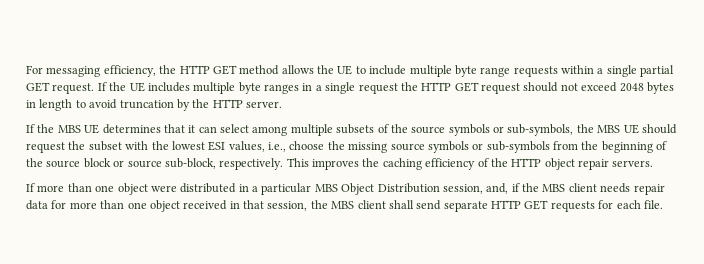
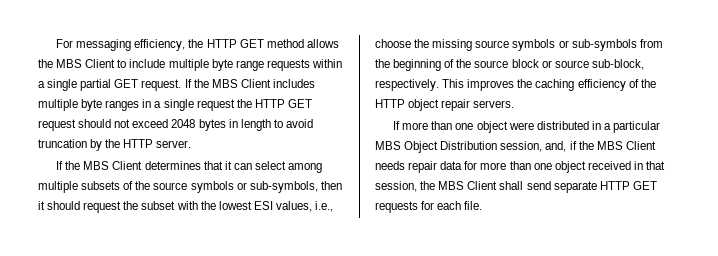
- For messaging efficiency, the HTTP GET method allows the UE to include multiple byte range requests within a single partial GET request.
+ For messaging efficiency, the HTTP GET method allows the MBS Client to include multiple byte range requests within a single partial GET request.
- If the UE includes multiple byte ranges in a single request the HTTP GET request should not exceed 2048 bytes in length to avoid truncation by the HTTP server.
+ If the MBS Client includes multiple byte ranges in a single request the HTTP GET request should not exceed 2048 bytes in length to avoid truncation by the HTTP server.
- If the MBS UE determines that it can select among multiple subsets of the source symbols or sub-symbols, the MBS UE should request the subset with the lowest ESI values, i.e., choose the missing source symbols or sub-symbols from the beginning of the source block or source sub-block, respectively.
+ If the MBS Client determines that it can select among multiple subsets of the source symbols or sub-symbols, then it should request the subset with the lowest ESI values, i.e., choose the missing source symbols or sub-symbols from the beginning of the source block or source sub-block, respectively.
- If more than one object were distributed in a particular MBS Object Distribution session, and, if the MBS client needs repair data for more than one object received in that session, the MBS client shall send separate HTTP GET requests for each file.
+ If more than one object were distributed in a particular MBS Object Distribution session, and, if the MBS Client needs repair data for more than one object received in that session, the MBS Client shall send separate HTTP GET requests for each file.

